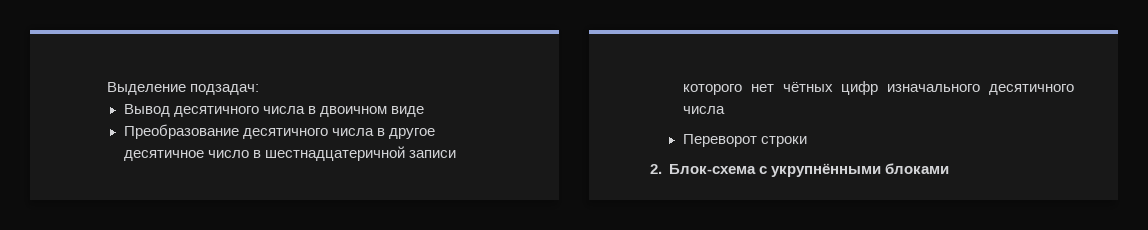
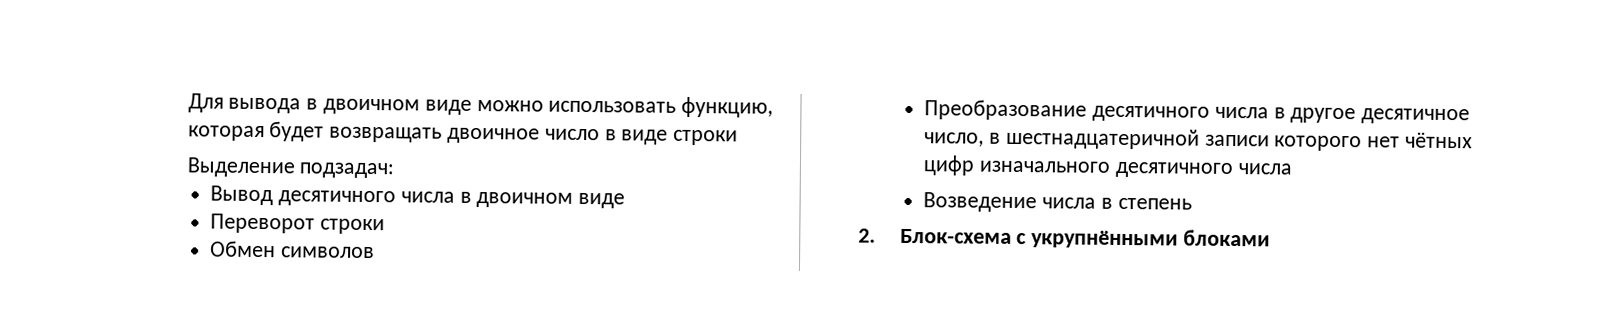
+ Для вывода в двоичном виде можно использовать функцию, которая будет возвращать двоичное число в виде строки
+ Переворот строки
+ Обмен символов
- Преобразование десятичного числа в другое десятичное число в шестнадцатеричной записи которого нет чётных цифр изначального десятичного числа
+ Преобразование десятичного числа в другое десятичное число, в шестнадцатеричной записи которого нет чётных цифр изначального десятичного числа
- Переворот строки
+ Возведение числа в степень

